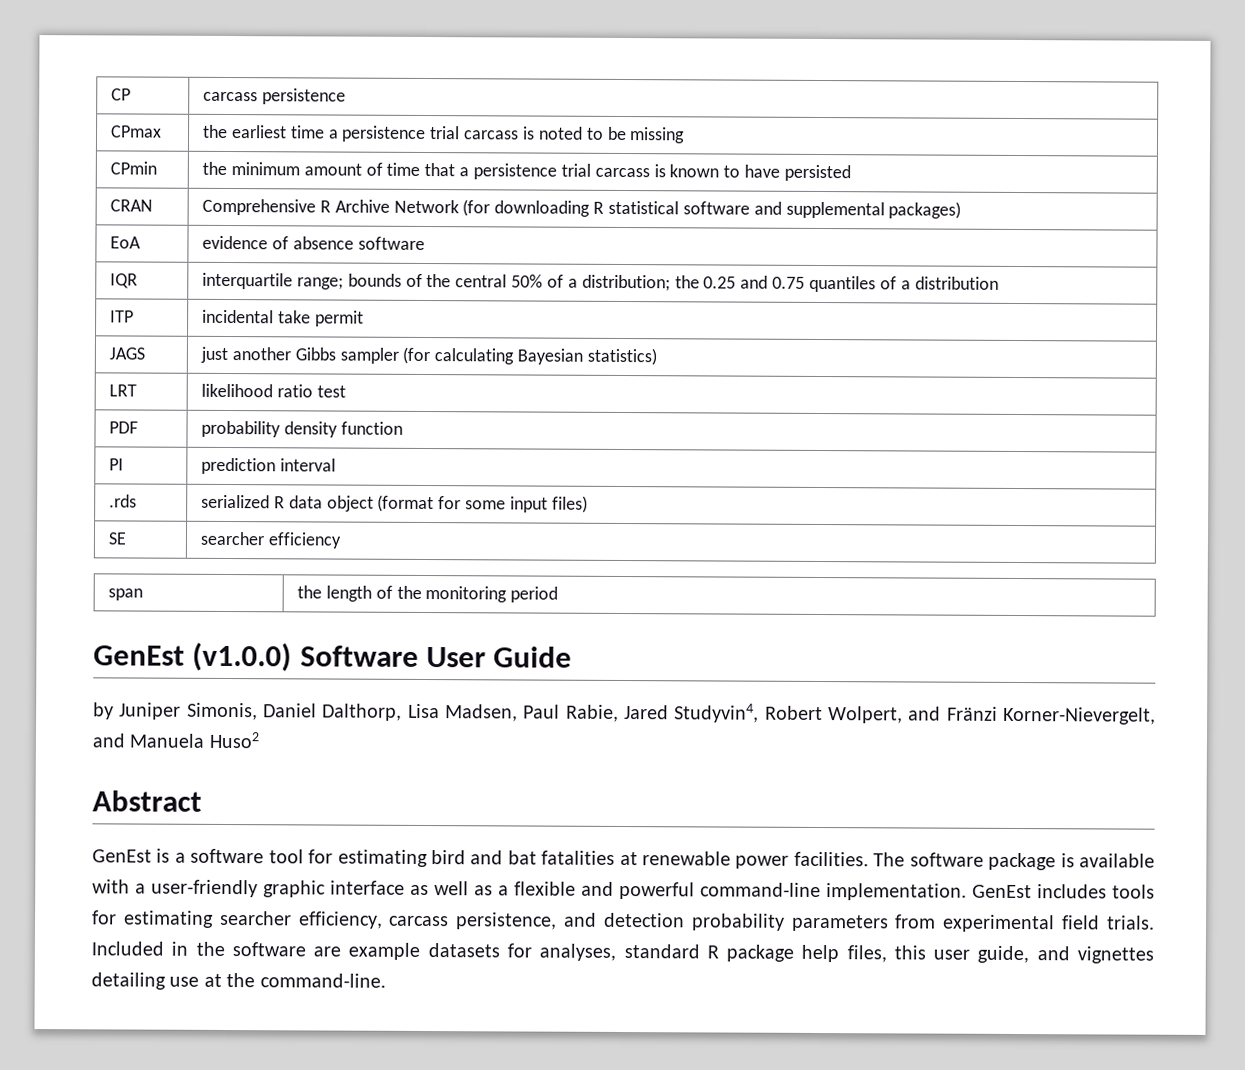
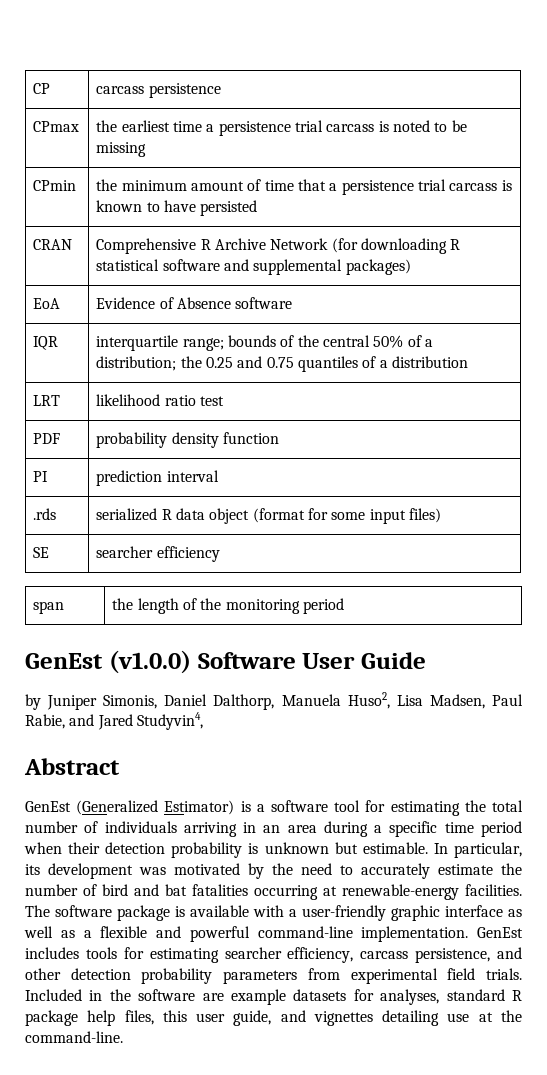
- EoA | evidence of absence software
+ EoA | Evidence of Absence software
- ITP | incidental take permit
- JAGS | just another Gibbs sampler (for calculating Bayesian statistics)
- by Juniper Simonis, Daniel Dalthorp, Lisa Madsen, Paul Rabie, Jared Studyvin4, Robert Wolpert, and Fränzi Korner-Nievergelt, and Manuela Huso2
+ by Juniper Simonis, Daniel Dalthorp, Manuela Huso2, Lisa Madsen, Paul Rabie, and Jared Studyvin4,
- GenEst is a software tool for estimating bird and bat fatalities at renewable power facilities.
+ GenEst (Generalized Estimator) is a software tool for estimating the total number of individuals arriving in an area during a specific time period when their detection probability is unknown but estimable. In particular, its development was motivated by the need to accurately estimate the number of bird and bat fatalities occurring at renewable-energy facilities.
- GenEst includes tools for estimating searcher efficiency, carcass persistence, and detection probability parameters from experimental field trials.
+ GenEst includes tools for estimating searcher efficiency, carcass persistence, and other detection probability parameters from experimental field trials.

